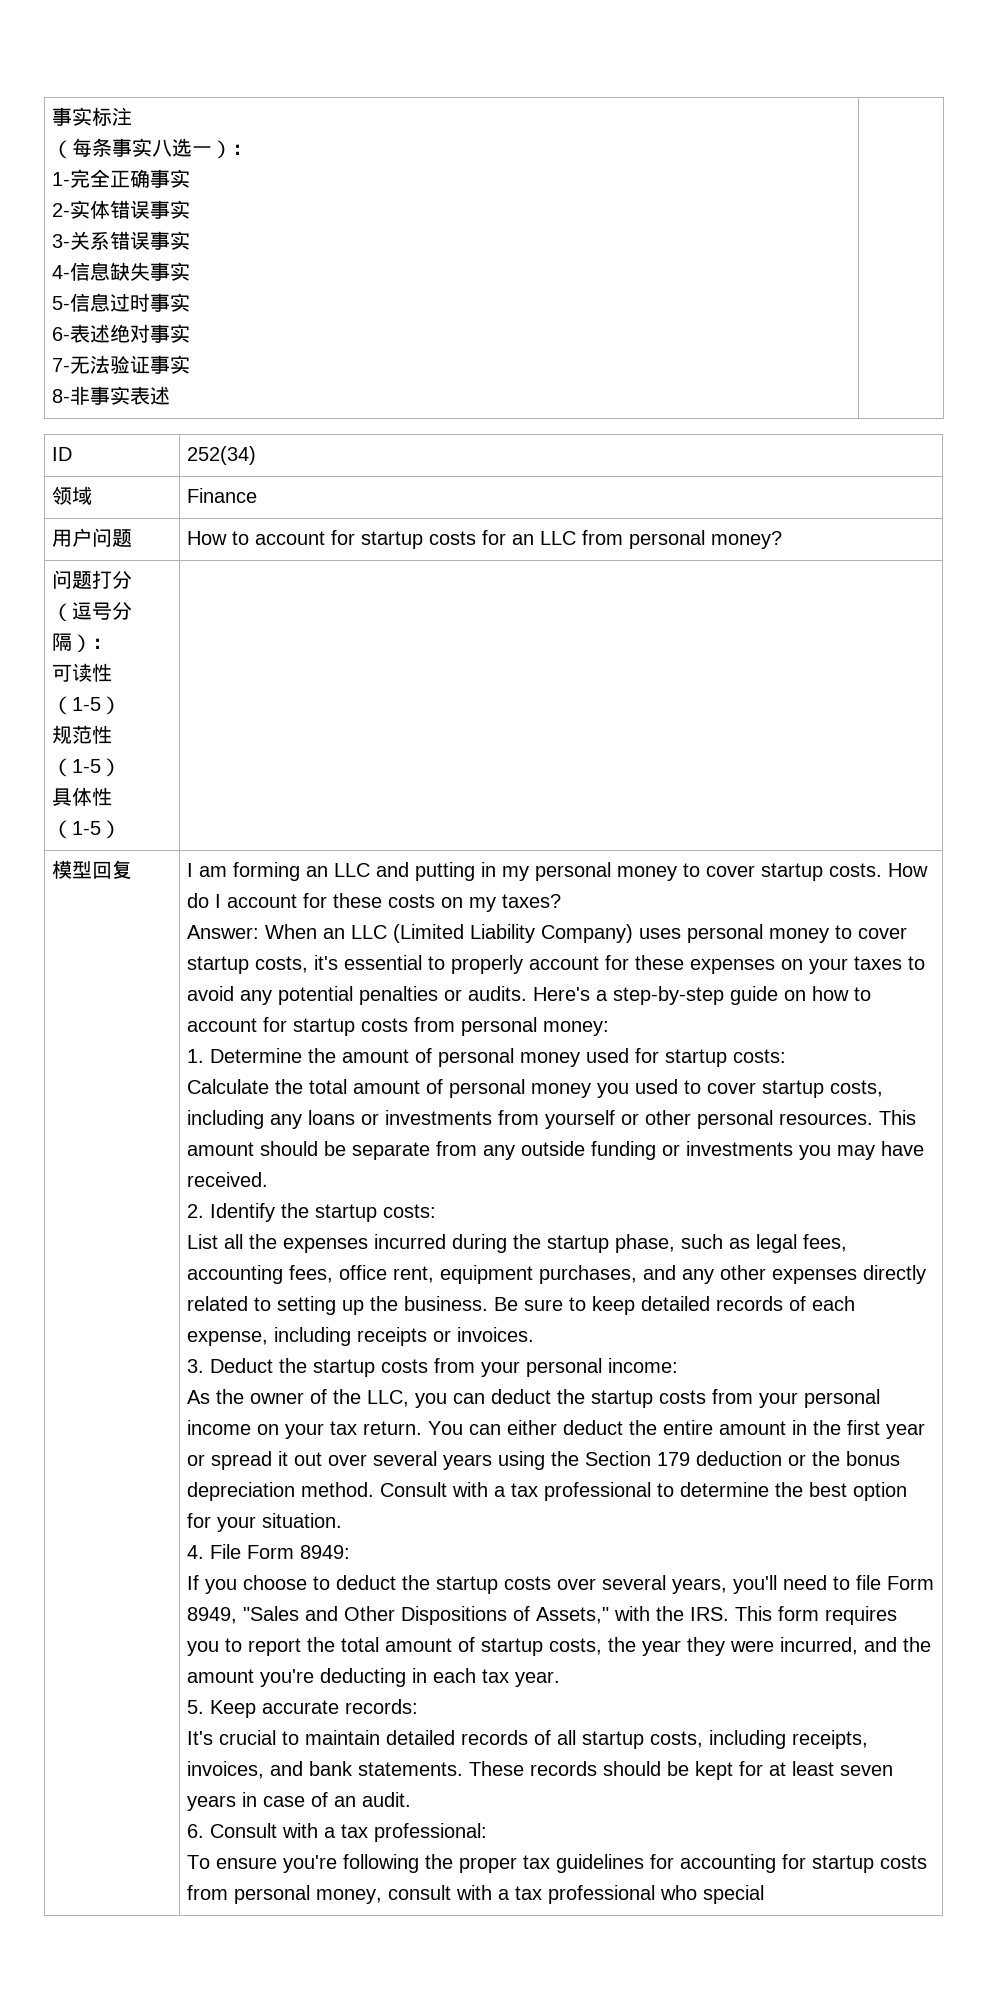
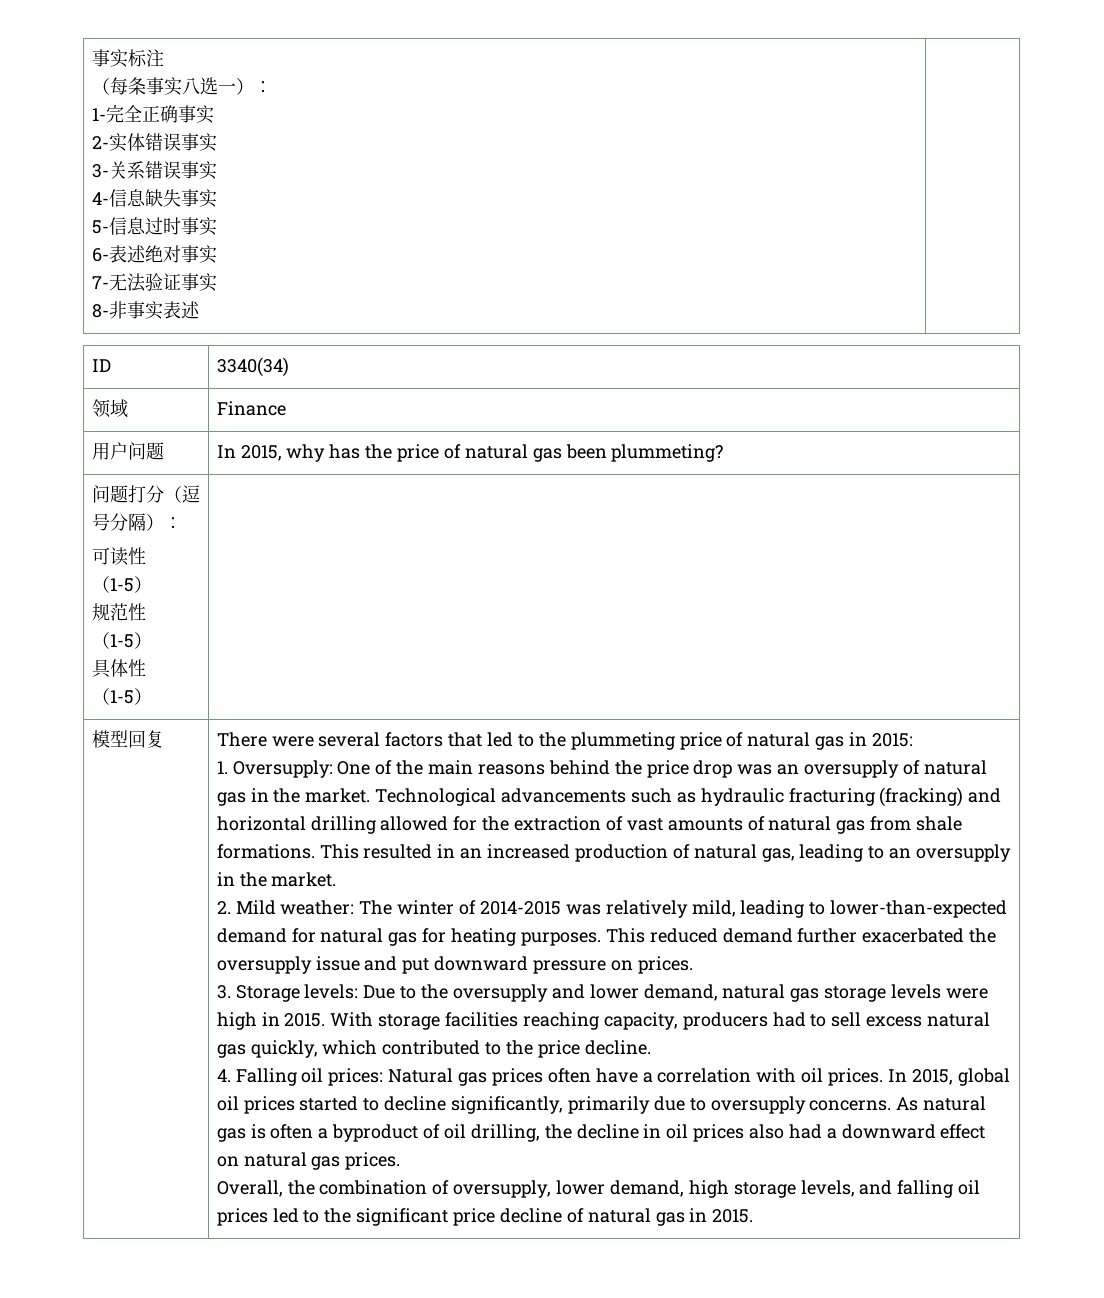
- ID | 252(34)
+ ID | 3340(34)
- 用户问题 | How to account for startup costs for an LLC from personal money?
+ 用户问题 | In 2015, why has the price of natural gas been plummeting?
- I am forming an LLC and putting in my personal money to cover startup costs. How do I account for these costs on my taxes?
- Answer: When an LLC (Limited Liability Company) uses personal money to cover startup costs, it's essential to properly account for these expenses on your taxes to avoid any potential penalties or audits. Here's a step-by-step guide on how to account for startup costs from personal money:
- 1. Determine the amount of personal money used for startup costs:
- Calculate the total amount of personal money you used to cover startup costs, including any loans or investments from yourself or other personal resources. This amount should be separate from any outside funding or investments you may have received.
- 2. Identify the startup costs:
- List all the expenses incurred during the startup phase, such as legal fees, accounting fees, office rent, equipment purchases, and any other expenses directly related to setting up the business. Be sure to keep detailed records of each expense, including receipts or invoices.
- 3. Deduct the startup costs from your personal income:
- As the owner of the LLC, you can deduct the startup costs from your personal income on your tax return. You can either deduct the entire amount in the first year or spread it out over several years using the Section 179 deduction or the bonus depreciation method. Consult with a tax professional to determine the best option for your situation.
- 4. File Form 8949:
- If you choose to deduct the startup costs over several years, you'll need to file Form 8949, "Sales and Other Dispositions of Assets," with the IRS. This form requires you to report the total amount of startup costs, the year they were incurred, and the amount you're deducting in each tax year.
- 5. Keep accurate records:
- It's crucial to maintain detailed records of all startup costs, including receipts, invoices, and bank statements. These records should be kept for at least seven years in case of an audit.
- 6. Consult with a tax professional:
- To ensure you're following the proper tax guidelines for accounting for startup costs from personal money, consult with a tax professional who special
+ There were several factors that led to the plummeting price of natural gas in 2015:
+ 1. Oversupply: One of the main reasons behind the price drop was an oversupply of natural gas in the market. Technological advancements such as hydraulic fracturing (fracking) and horizontal drilling allowed for the extraction of vast amounts of natural gas from shale formations. This resulted in an increased production of natural gas, leading to an oversupply in the market.
+ 2. Mild weather: The winter of 2014-2015 was relatively mild, leading to lower-than-expected demand for natural gas for heating purposes. This reduced demand further exacerbated the oversupply issue and put downward pressure on prices.
+ 3. Storage levels: Due to the oversupply and lower demand, natural gas storage levels were high in 2015. With storage facilities reaching capacity, producers had to sell excess natural gas quickly, which contributed to the price decline.
+ 4. Falling oil prices: Natural gas prices often have a correlation with oil prices. In 2015, global oil prices started to decline significantly, primarily due to oversupply concerns. As natural gas is often a byproduct of oil drilling, the decline in oil prices also had a downward effect on natural gas prices.
+ Overall, the combination of oversupply, lower demand, high storage levels, and falling oil prices led to the significant price decline of natural gas in 2015.

